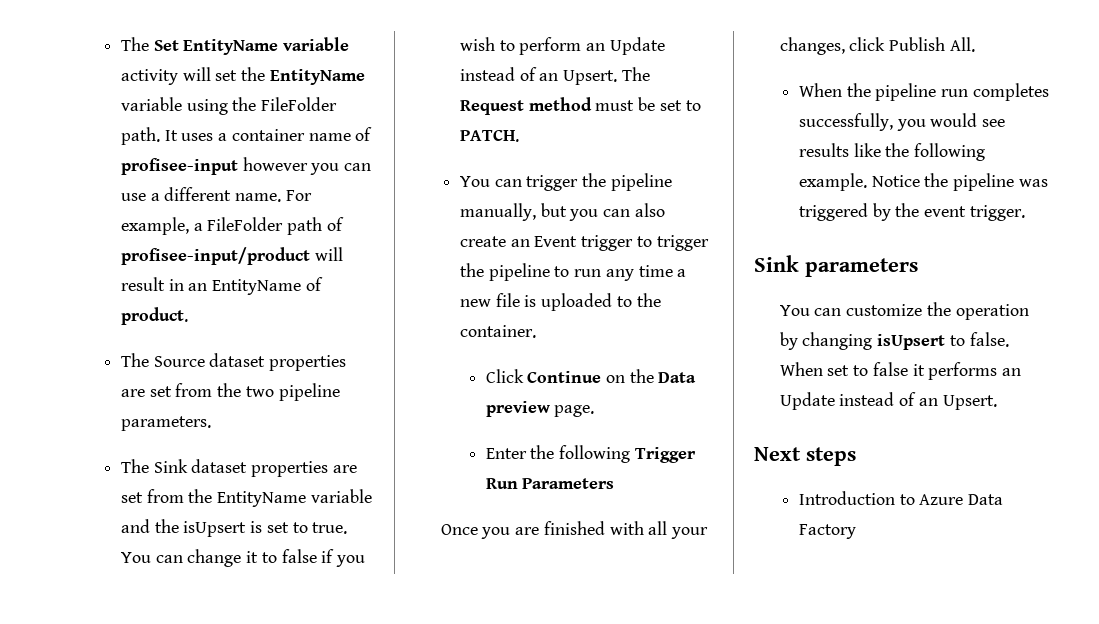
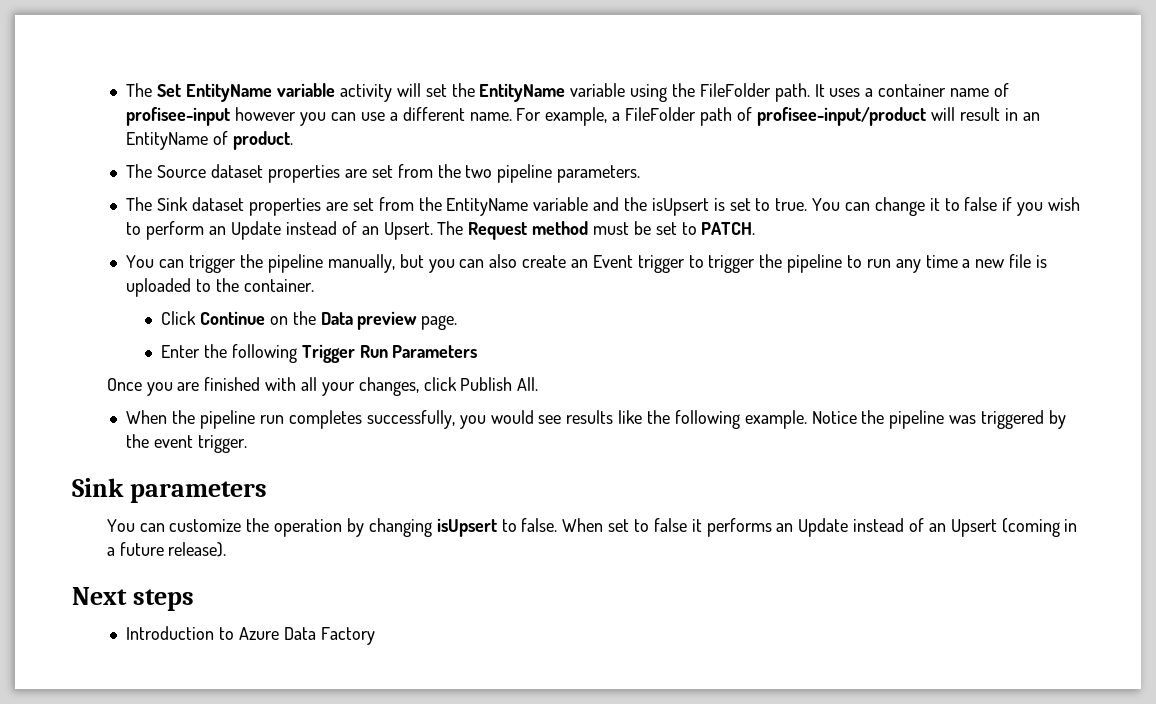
- When set to false it performs an Update instead of an Upsert.
+ When set to false it performs an Update instead of an Upsert (coming in a future release).

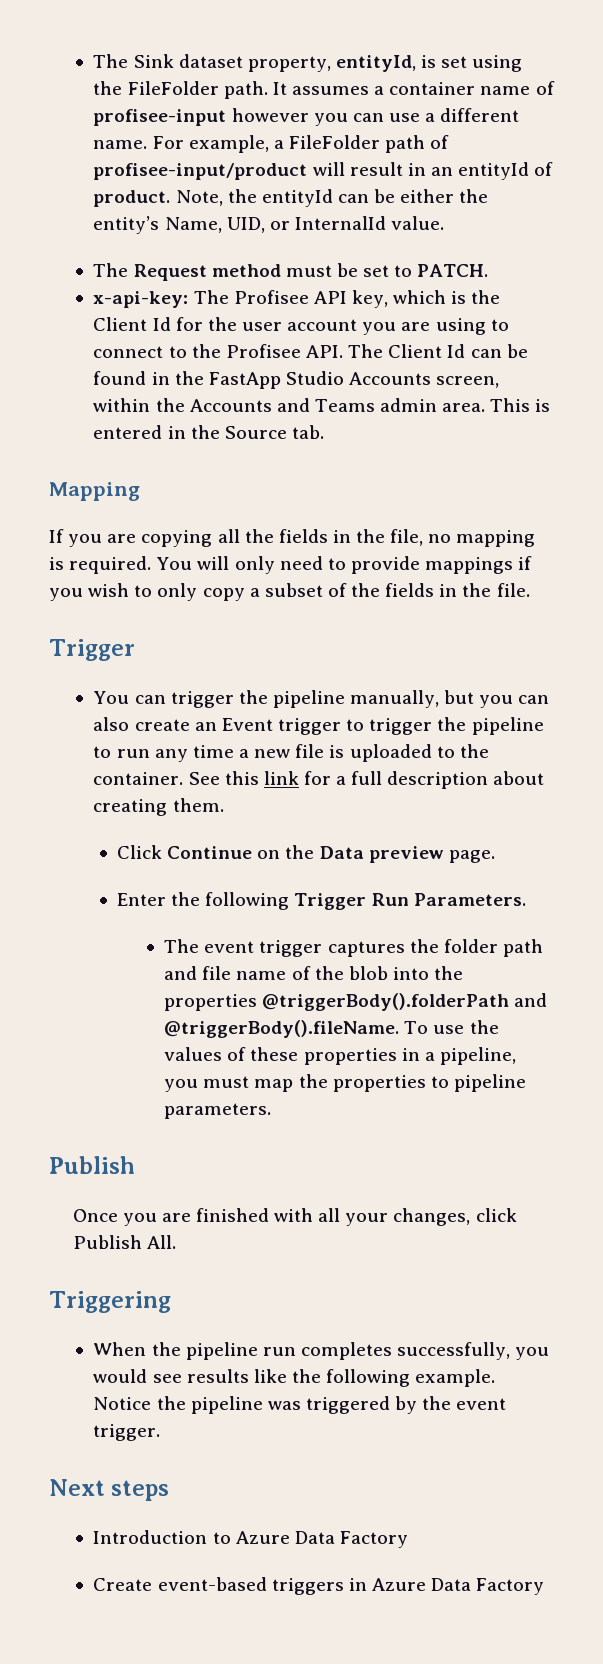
- The Set EntityName variable activity will set the EntityName variable using the FileFolder path.
+ The Sink dataset property, entityId, is set using the FileFolder path.
- It uses a container name of profisee-input however you can use a different name.
+ It assumes a container name of profisee-input however you can use a different name.
- For example, a FileFolder path of profisee-input/product will result in an EntityName of product.
- The Source dataset properties are set from the two pipeline parameters.
- The Sink dataset properties are set from the EntityName variable and the isUpsert is set to true. You can change it to false if you wish to perform an Update instead of an Upsert. The Request method must be set to PATCH.
+ For example, a FileFolder path of profisee-input/product will result in an entityId of product. Note, the entityId can be either the entity’s Name, UID, or InternalId value.
+ The Request method must be set to PATCH.
+ x-api-key: The Profisee API key, which is the Client Id for the user account you are using to connect to the Profisee API. The Client Id can be found in the FastApp Studio Accounts screen, within the Accounts and Teams admin area. This is entered in the Source tab.
+ Mapping
+ If you are copying all the fields in the file, no mapping is required. You will only need to provide mappings if you wish to only copy a subset of the fields in the file.
+ Trigger
+ See this link for a full description about creating them.
- Enter the following Trigger Run Parameters
+ Enter the following Trigger Run Parameters.
+ The event trigger captures the folder path and file name of the blob into the properties @triggerBody().folderPath and @triggerBody().fileName. To use the values of these properties in a pipeline, you must map the properties to pipeline parameters.
+ Publish
+ Triggering
- Sink parameters
- You can customize the operation by changing isUpsert to false. When set to false it performs an Update instead of an Upsert (coming in a future release).
+ Create event-based triggers in Azure Data Factory

